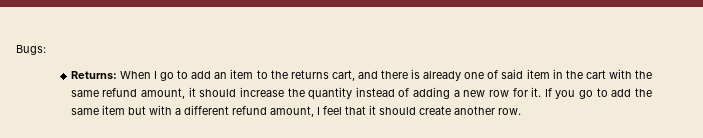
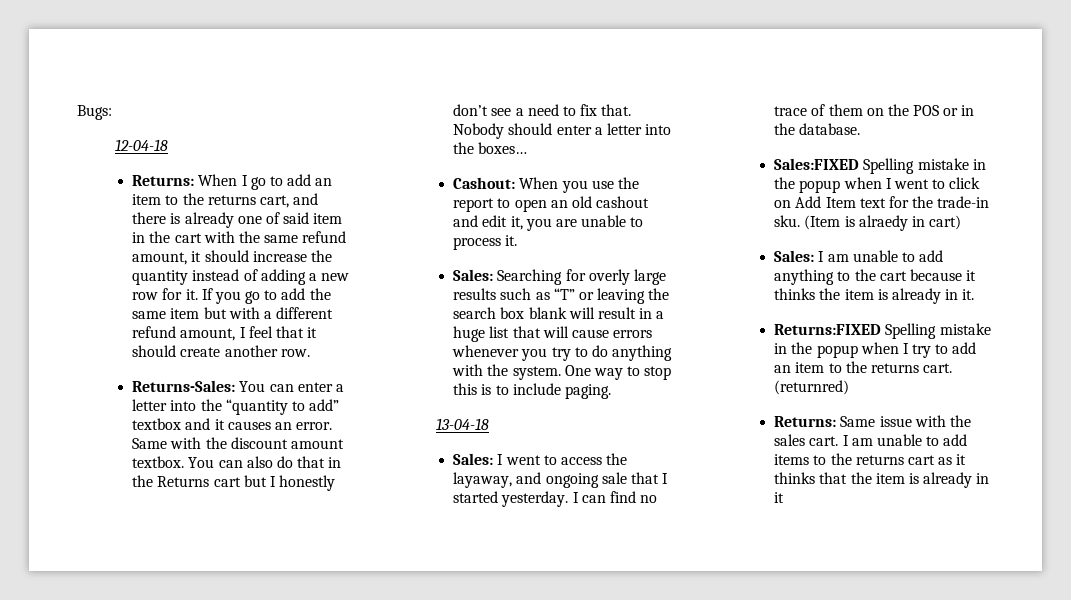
+ 12-04-18
+ Returns-Sales: You can enter a letter into the “quantity to add” textbox and it causes an error. Same with the discount amount textbox. You can also do that in the Returns cart but I honestly don’t see a need to fix that. Nobody should enter a letter into the boxes…
+ Cashout: When you use the report to open an old cashout and edit it, you are unable to process it.
+ Sales: Searching for overly large results such as “T” or leaving the search box blank will result in a huge list that will cause errors whenever you try to do anything with the system. One way to stop this is to include paging.
+ 13-04-18
+ Sales: I went to access the layaway, and ongoing sale that I started yesterday. I can find no trace of them on the POS or in the database.
+ Sales:FIXED Spelling mistake in the popup when I went to click on Add Item text for the trade-in sku. (Item is alraedy in cart)
+ Sales: I am unable to add anything to the cart because it thinks the item is already in it.
+ Returns:FIXED Spelling mistake in the popup when I try to add an item to the returns cart. (returnred)
+ Returns: Same issue with the sales cart. I am unable to add items to the returns cart as it thinks that the item is already in it

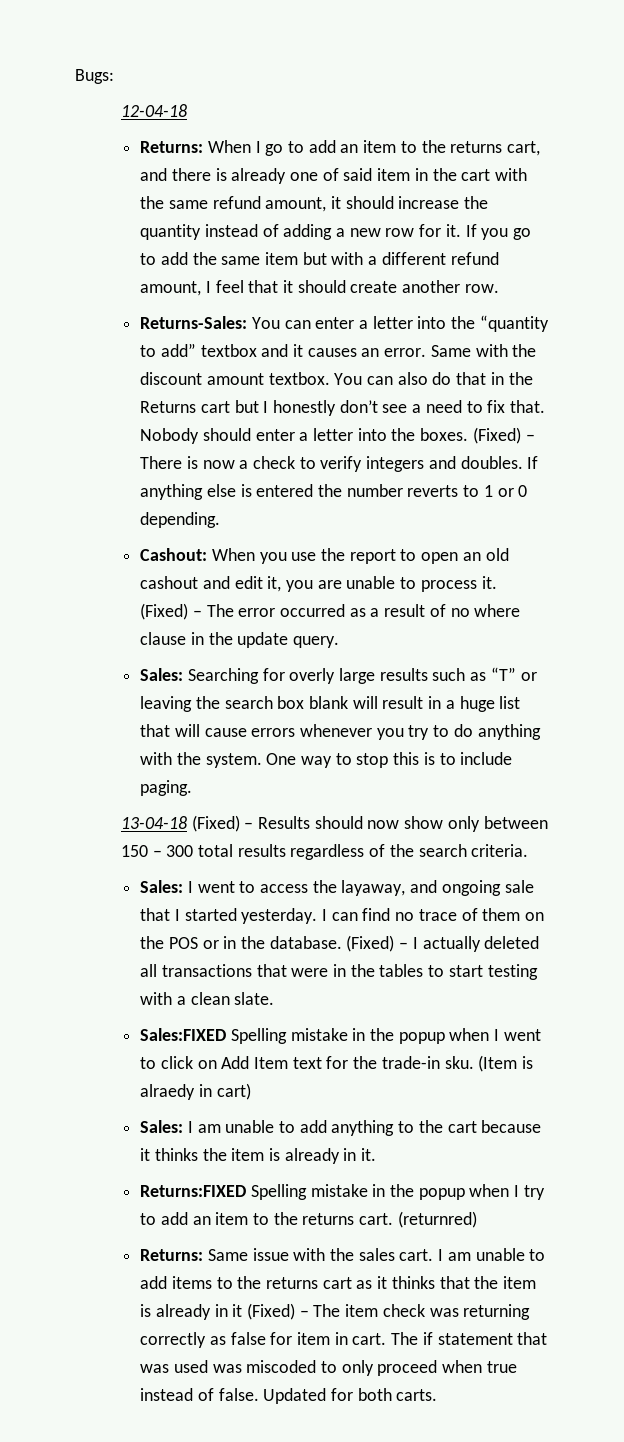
- Nobody should enter a letter into the boxes…
+ Nobody should enter a letter into the boxes. (Fixed) – There is now a check to verify integers and doubles. If anything else is entered the number reverts to 1 or 0 depending.
+ (Fixed) – The error occurred as a result of no where clause in the update query.
- 13-04-18
+ 13-04-18 (Fixed) – Results should now show only between 150 – 300 total results regardless of the search criteria.
+ (Fixed) – I actually deleted all transactions that were in the tables to start testing with a clean slate.
- I am unable to add items to the returns cart as it thinks that the item is already in it
+ I am unable to add items to the returns cart as it thinks that the item is already in it (Fixed) – The item check was returning correctly as false for item in cart. The if statement that was used was miscoded to only proceed when true instead of false. Updated for both carts.

